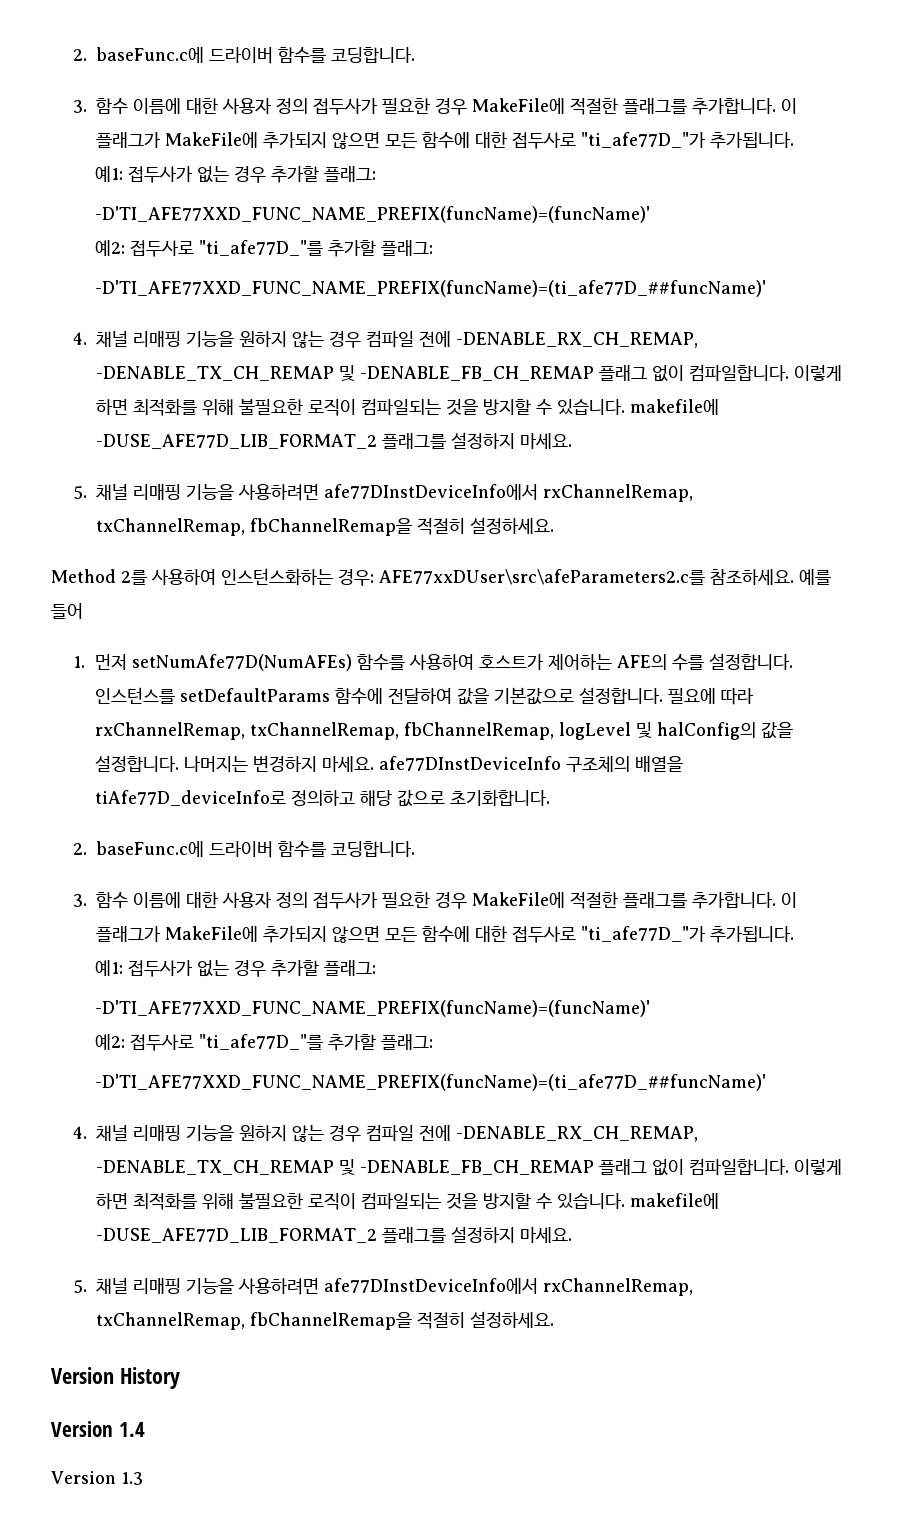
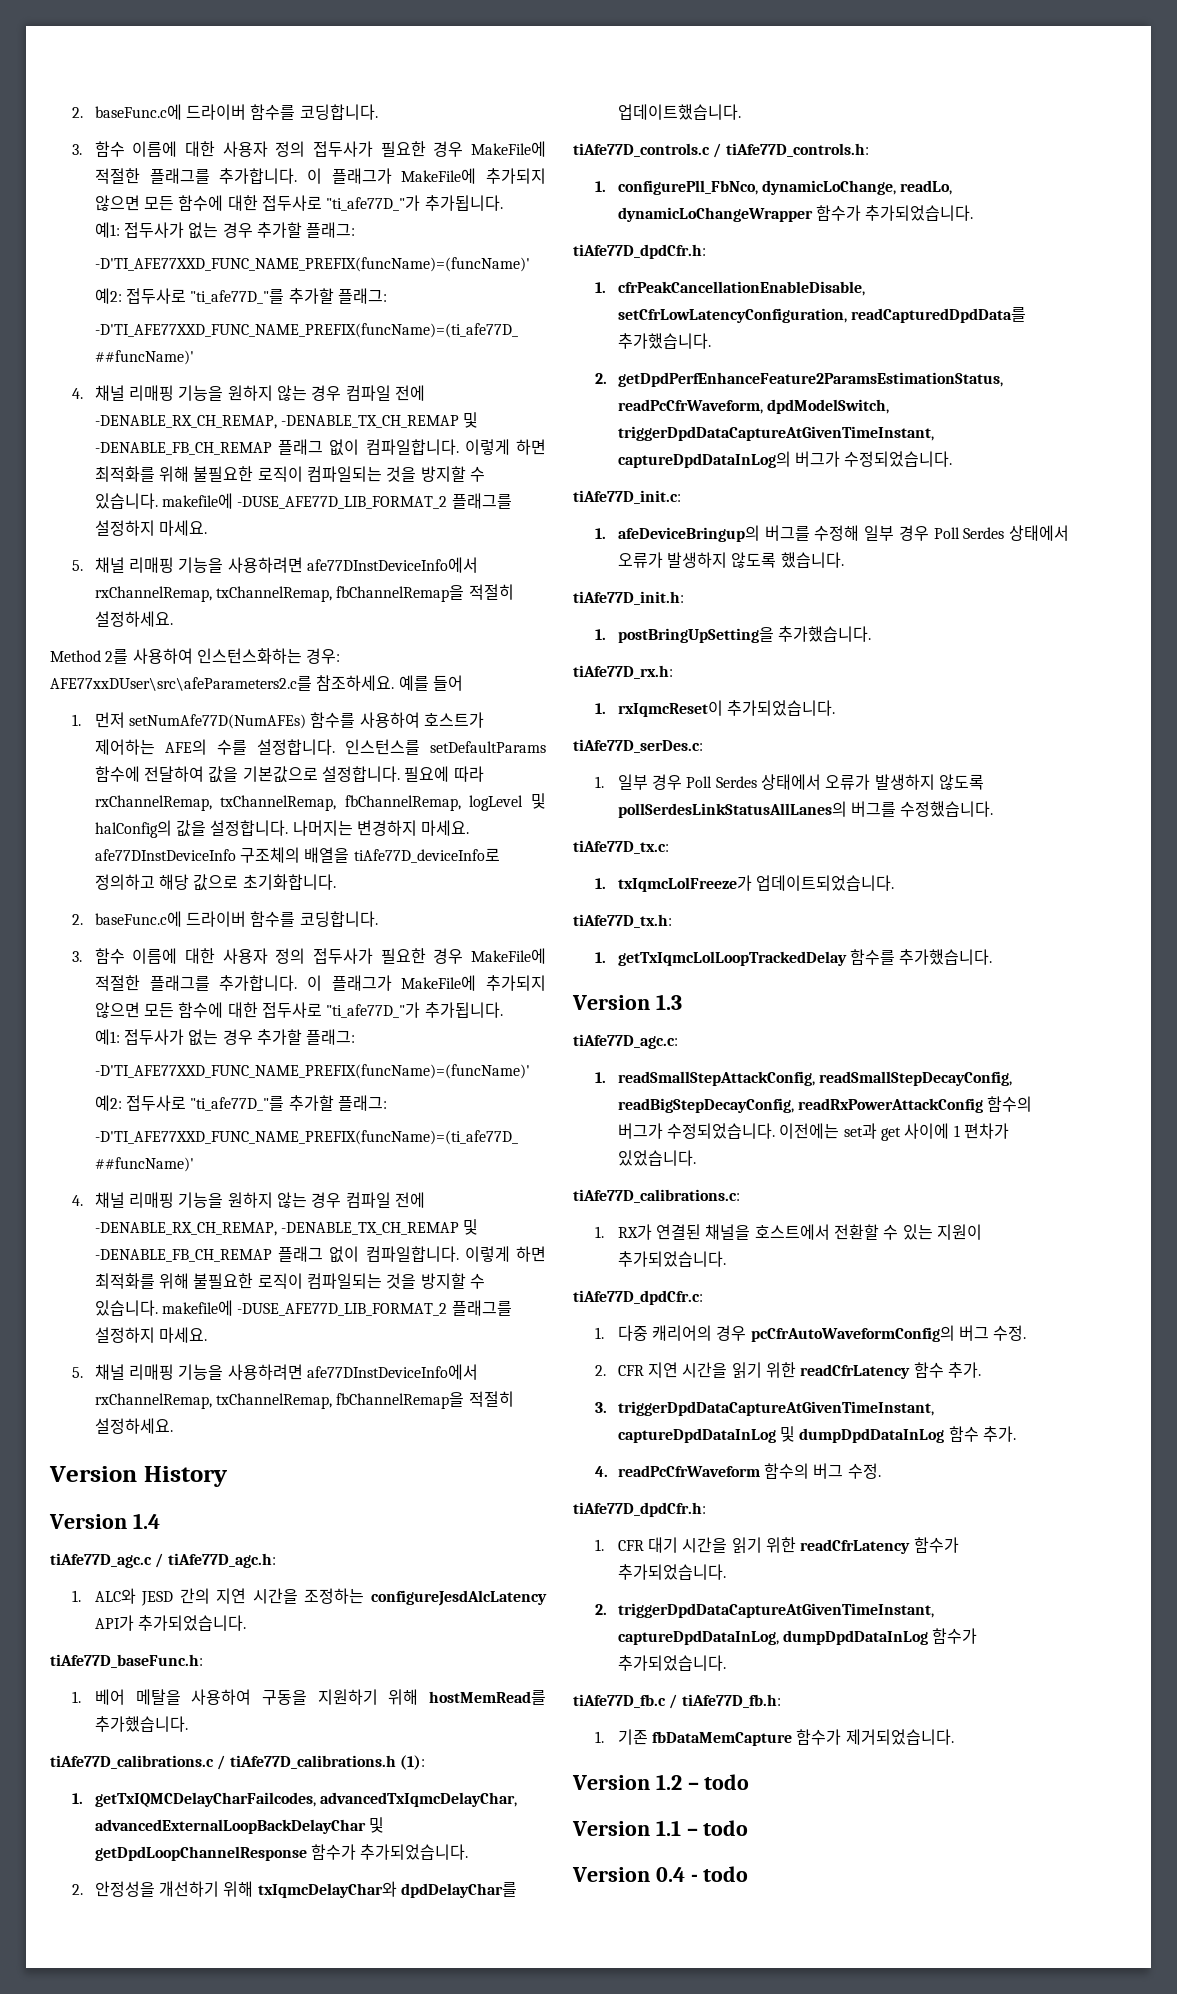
+ tiAfe77D_agc.c / tiAfe77D_agc.h:
+ 1. ALC와 JESD 간의 지연 시간을 조정하는 configureJesdAlcLatency API가 추가되었습니다.
+ tiAfe77D_baseFunc.h:
+ 1. 베어 메탈을 사용하여 구동을 지원하기 위해 hostMemRead를 추가했습니다.
+ tiAfe77D_calibrations.c / tiAfe77D_calibrations.h (1):
+ 1. getTxIQMCDelayCharFailcodes, advancedTxIqmcDelayChar, advancedExternalLoopBackDelayChar 및 getDpdLoopChannelResponse 함수가 추가되었습니다.
+ 2. 안정성을 개선하기 위해 txIqmcDelayChar와 dpdDelayChar를 업데이트했습니다.
+ tiAfe77D_controls.c / tiAfe77D_controls.h:
+ 1. configurePll_FbNco, dynamicLoChange, readLo, dynamicLoChangeWrapper 함수가 추가되었습니다.
+ tiAfe77D_dpdCfr.h:
+ 1. cfrPeakCancellationEnableDisable, setCfrLowLatencyConfiguration, readCapturedDpdData를 추가했습니다.
+ 2. getDpdPerfEnhanceFeature2ParamsEstimationStatus, readPcCfrWaveform, dpdModelSwitch, triggerDpdDataCaptureAtGivenTimeInstant, captureDpdDataInLog의 버그가 수정되었습니다.
+ tiAfe77D_init.c:
+ 1. afeDeviceBringup의 버그를 수정해 일부 경우 Poll Serdes 상태에서 오류가 발생하지 않도록 했습니다.
+ tiAfe77D_init.h:
+ 1. postBringUpSetting을 추가했습니다.
+ tiAfe77D_rx.h:
+ 1. rxIqmcReset이 추가되었습니다.
+ tiAfe77D_serDes.c:
+ 1. 일부 경우 Poll Serdes 상태에서 오류가 발생하지 않도록 pollSerdesLinkStatusAllLanes의 버그를 수정했습니다.
+ tiAfe77D_tx.c:
+ 1. txIqmcLolFreeze가 업데이트되었습니다.
+ tiAfe77D_tx.h:
+ 1. getTxIqmcLolLoopTrackedDelay 함수를 추가했습니다.
  Version 1.3
+ tiAfe77D_agc.c:
+ 1. readSmallStepAttackConfig, readSmallStepDecayConfig, readBigStepDecayConfig, readRxPowerAttackConfig 함수의 버그가 수정되었습니다. 이전에는 set과 get 사이에 1 편차가 있었습니다.
+ tiAfe77D_calibrations.c:
+ 1. RX가 연결된 채널을 호스트에서 전환할 수 있는 지원이 추가되었습니다.
+ tiAfe77D_dpdCfr.c:
+ 1. 다중 캐리어의 경우 pcCfrAutoWaveformConfig의 버그 수정.
+ 2. CFR 지연 시간을 읽기 위한 readCfrLatency 함수 추가.
+ 3. triggerDpdDataCaptureAtGivenTimeInstant, captureDpdDataInLog 및 dumpDpdDataInLog 함수 추가.
+ 4. readPcCfrWaveform 함수의 버그 수정.
+ tiAfe77D_dpdCfr.h:
+ 1. CFR 대기 시간을 읽기 위한 readCfrLatency 함수가 추가되었습니다.
+ 2. triggerDpdDataCaptureAtGivenTimeInstant, captureDpdDataInLog, dumpDpdDataInLog 함수가 추가되었습니다.
+ tiAfe77D_fb.c / tiAfe77D_fb.h:
+ 1. 기존 fbDataMemCapture 함수가 제거되었습니다.
+ Version 1.2 – todo
+ Version 1.1 – todo
+ Version 0.4 - todo

